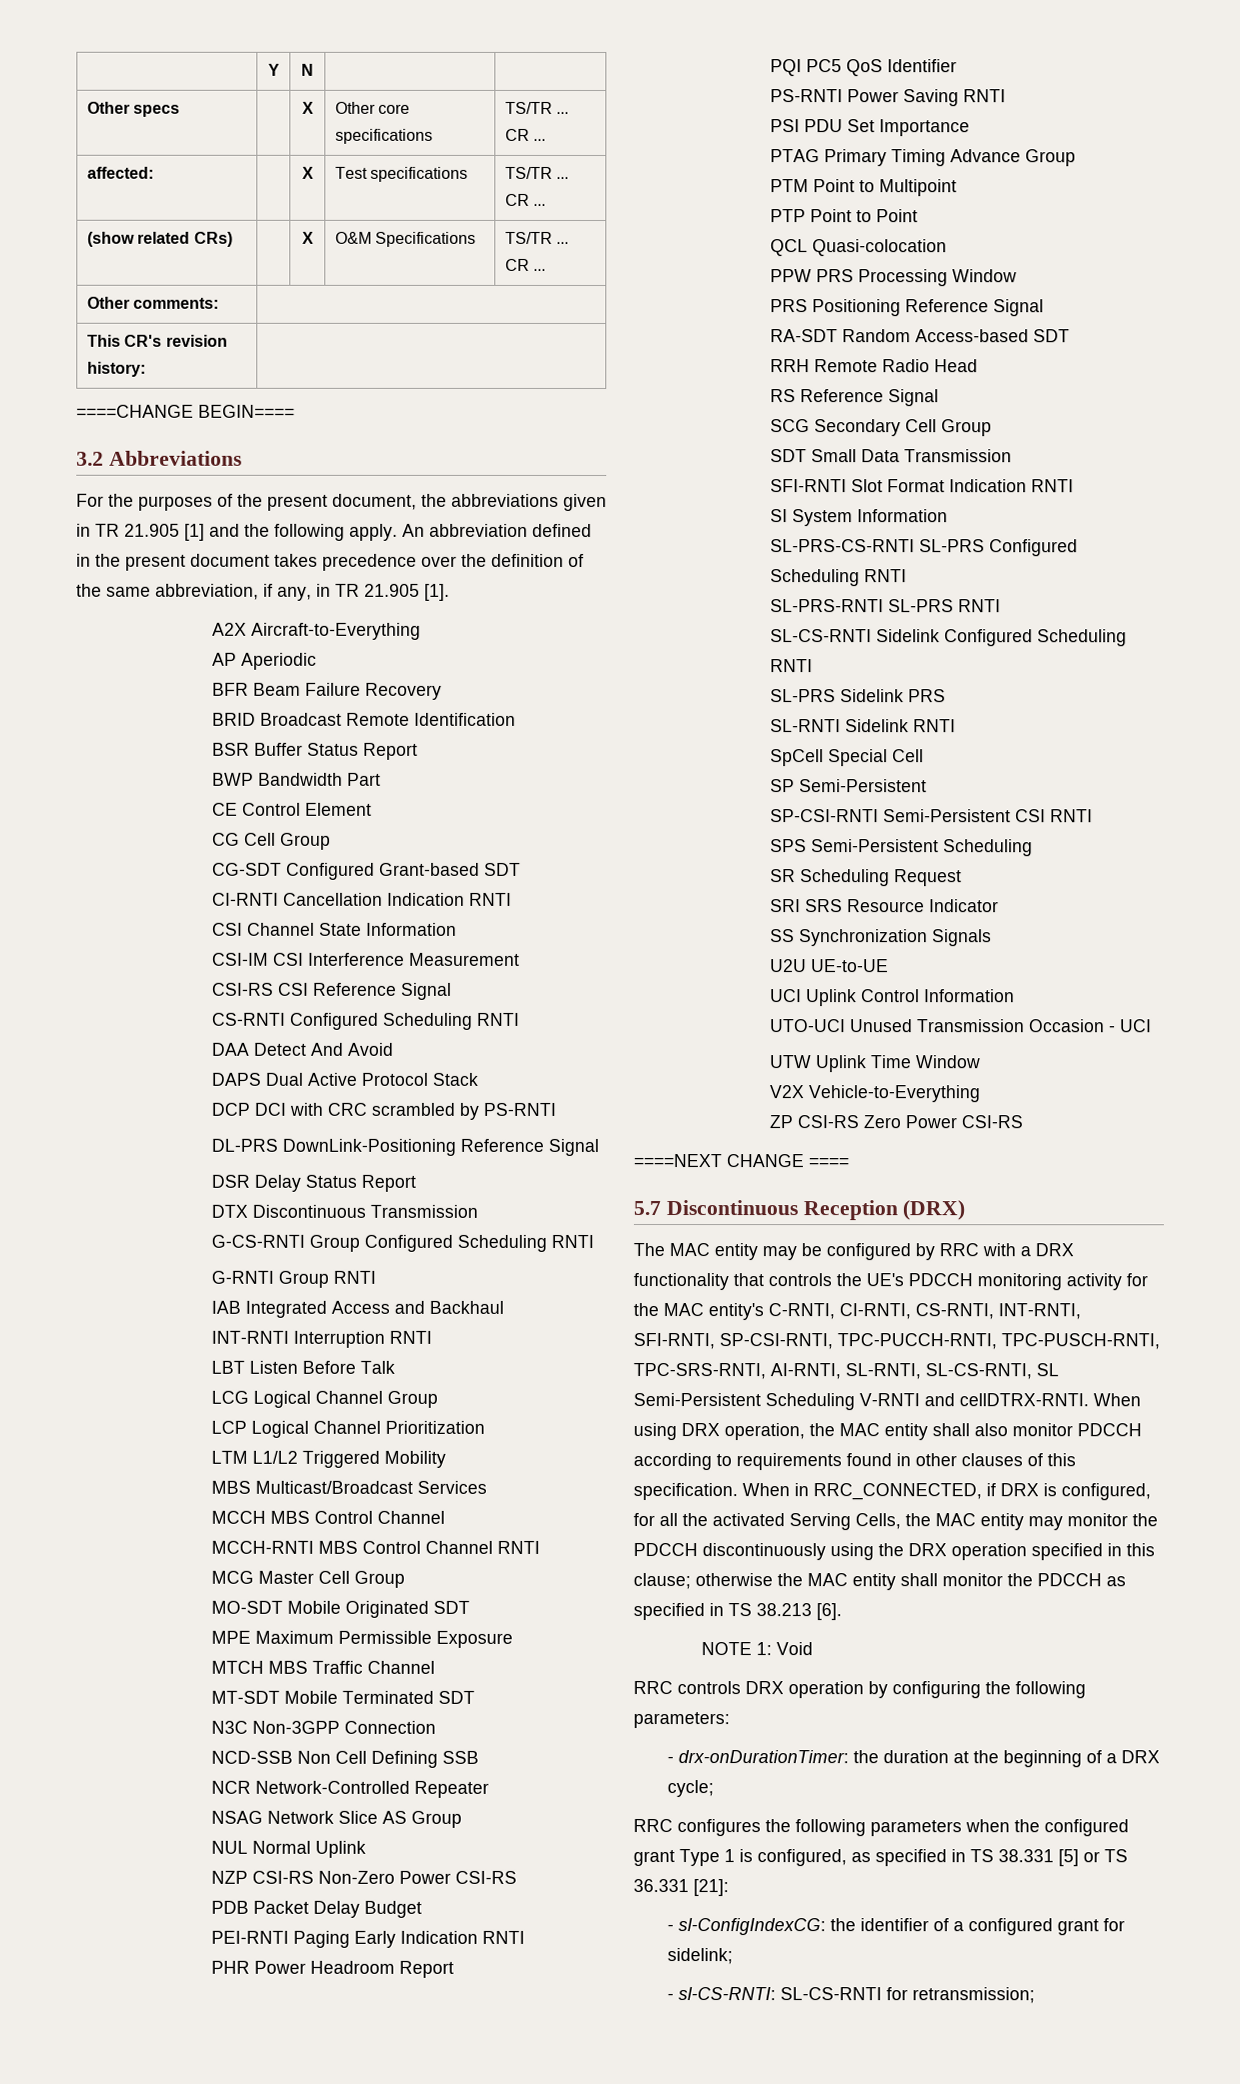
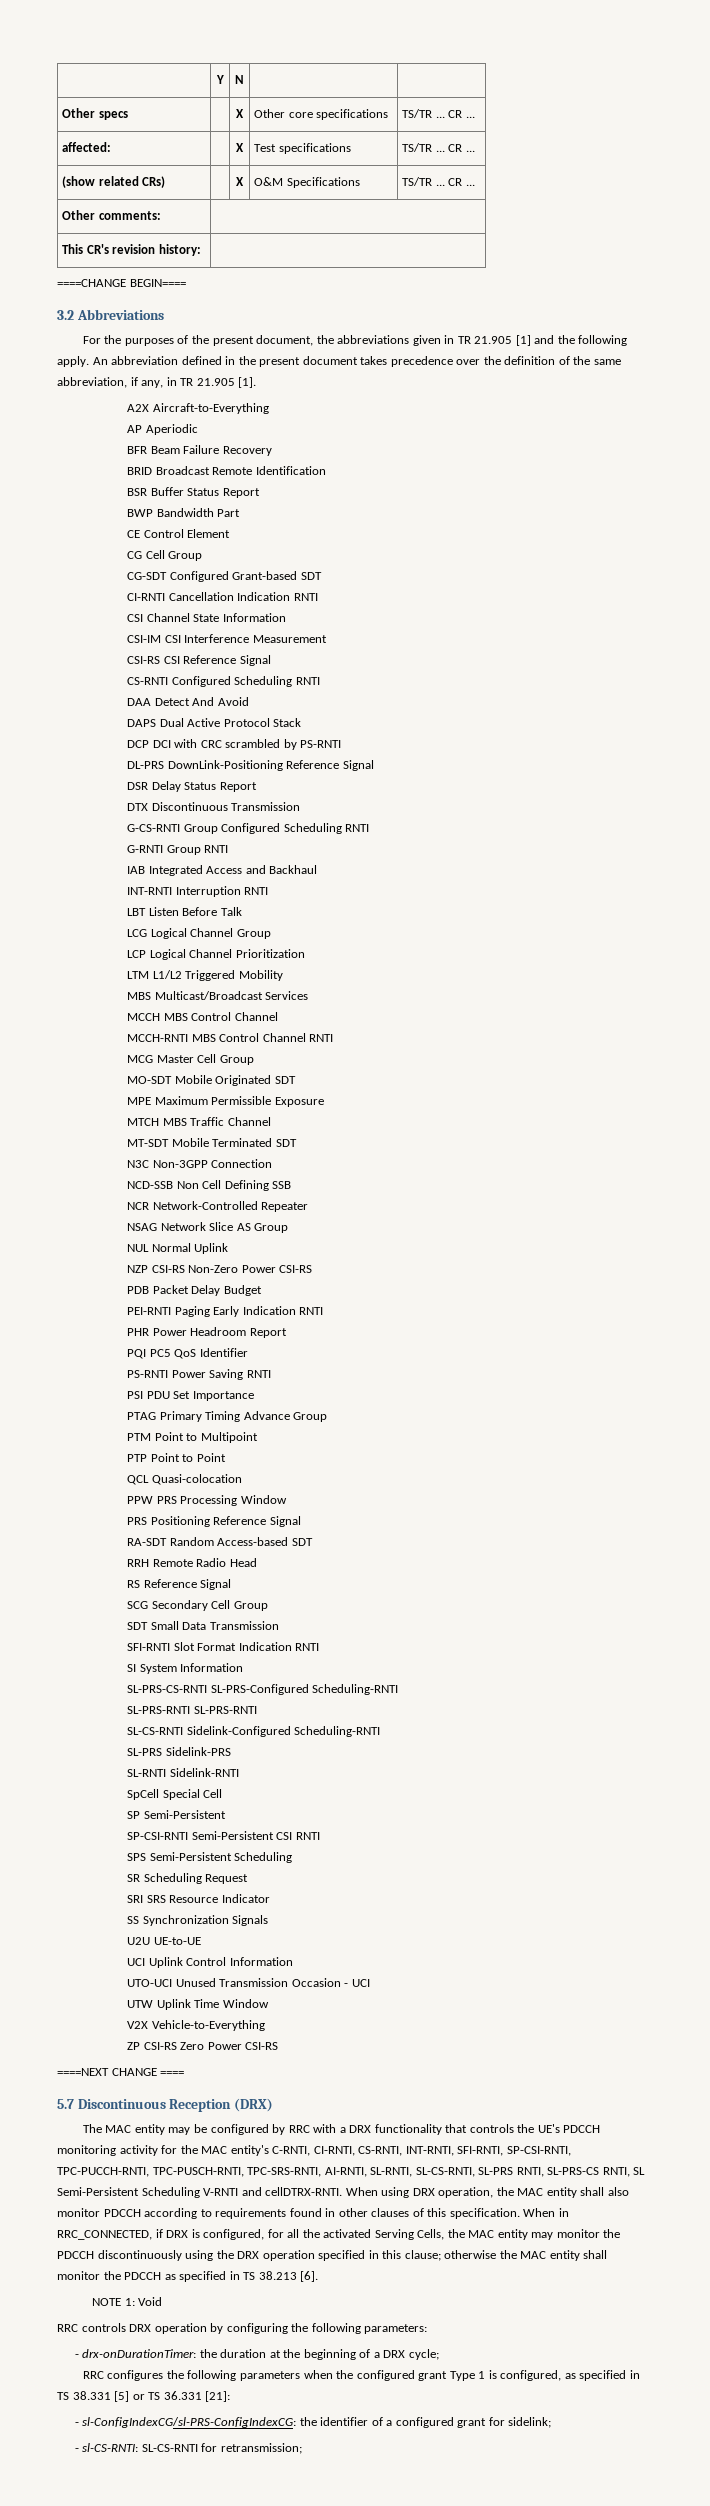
- SL-PRS-CS-RNTI SL-PRS Configured Scheduling RNTI
- SL-PRS-RNTI SL-PRS RNTI
- SL-CS-RNTI Sidelink Configured Scheduling RNTI
- SL-PRS Sidelink PRS
+ SL-PRS-CS-RNTI SL-PRS-Configured Scheduling-RNTI
+ SL-PRS-RNTI SL-PRS-RNTI
+ SL-CS-RNTI Sidelink-Configured Scheduling-RNTI
+ SL-PRS Sidelink-PRS
- SL-RNTI Sidelink RNTI
+ SL-RNTI Sidelink-RNTI
- The MAC entity may be configured by RRC with a DRX functionality that controls the UE's PDCCH monitoring activity for the MAC entity's C-RNTI, CI-RNTI, CS-RNTI, INT-RNTI, SFI-RNTI, SP-CSI-RNTI, TPC-PUCCH-RNTI, TPC-PUSCH-RNTI, TPC-SRS-RNTI, AI-RNTI, SL-RNTI, SL-CS-RNTI, SL Semi-Persistent Scheduling V-RNTI and cellDTRX-RNTI.
+ The MAC entity may be configured by RRC with a DRX functionality that controls the UE's PDCCH monitoring activity for the MAC entity's C-RNTI, CI-RNTI, CS-RNTI, INT-RNTI, SFI-RNTI, SP-CSI-RNTI, TPC-PUCCH-RNTI, TPC-PUSCH-RNTI, TPC-SRS-RNTI, AI-RNTI, SL-RNTI, SL-CS-RNTI, SL-PRS RNTI, SL-PRS-CS RNTI, SL Semi-Persistent Scheduling V-RNTI and cellDTRX-RNTI.
- - sl-ConfigIndexCG: the identifier of a configured grant for sidelink;
+ - sl-ConfigIndexCG/sl-PRS-ConfigIndexCG: the identifier of a configured grant for sidelink;

